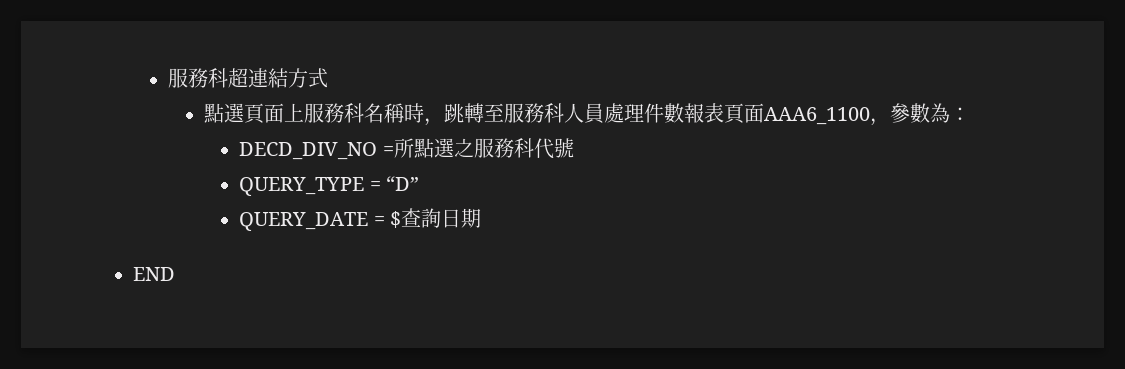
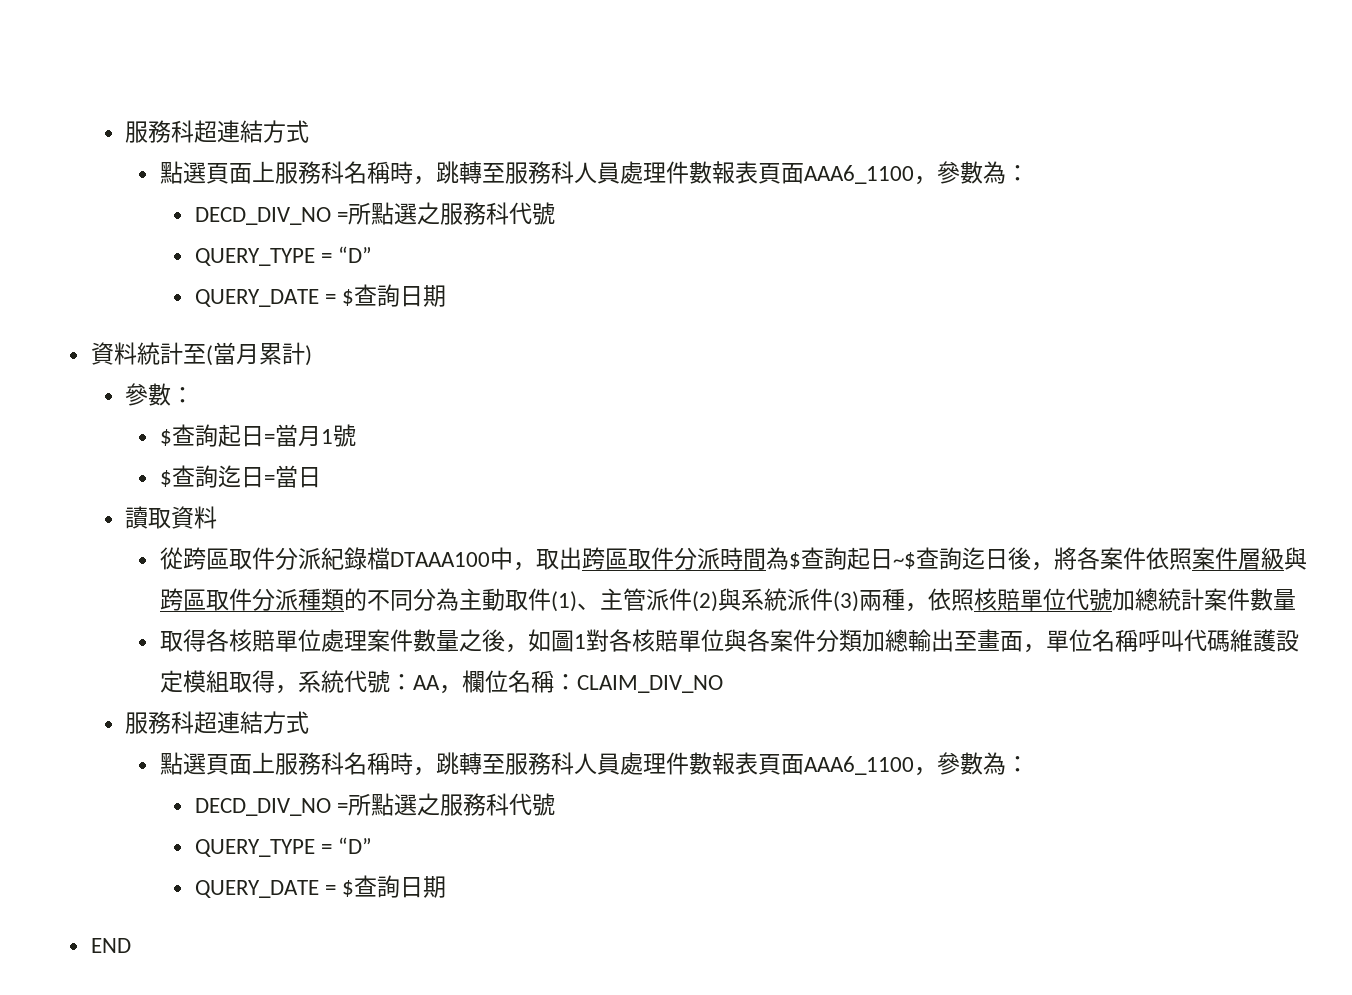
+ 資料統計至(當月累計)
+ 參數：
+ $查詢起日=當月1號
+ $查詢迄日=當日
+ 讀取資料
+ 從跨區取件分派紀錄檔DTAAA100中，取出跨區取件分派時間為$查詢起日~$查詢迄日後，將各案件依照案件層級與跨區取件分派種類的不同分為主動取件(1)、主管派件(2)與系統派件(3)兩種，依照核賠單位代號加總統計案件數量
+ 取得各核賠單位處理案件數量之後，如圖1對各核賠單位與各案件分類加總輸出至畫面，單位名稱呼叫代碼維護設定模組取得，系統代號：AA，欄位名稱：CLAIM_DIV_NO
+ 服務科超連結方式
+ 點選頁面上服務科名稱時，跳轉至服務科人員處理件數報表頁面AAA6_1100，參數為：
+ DECD_DIV_NO =所點選之服務科代號
+ QUERY_TYPE = “D”
+ QUERY_DATE = $查詢日期

